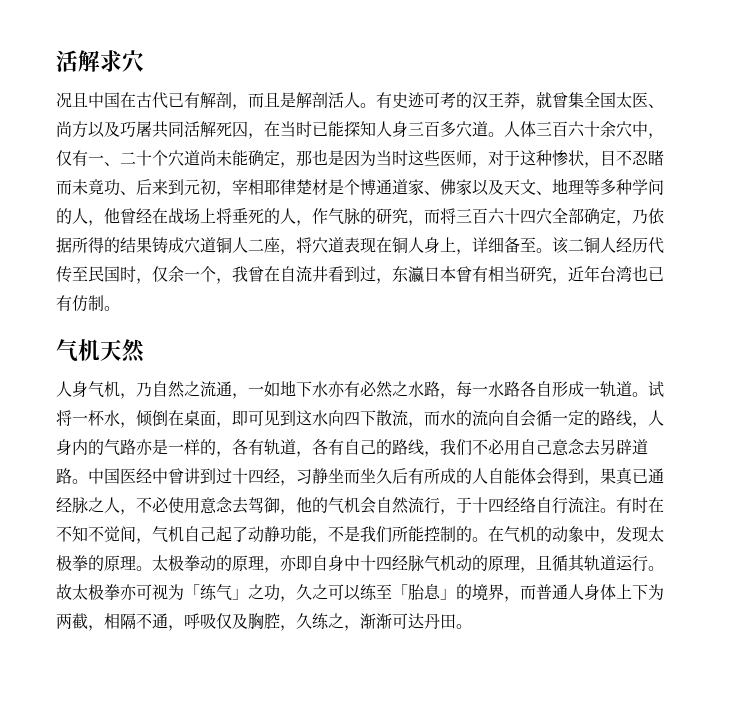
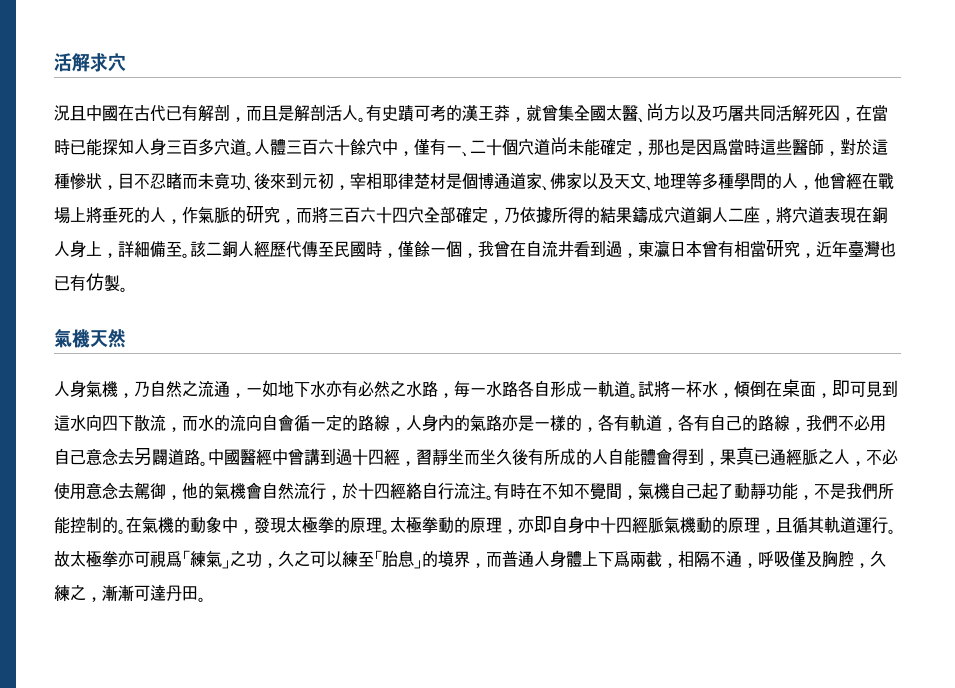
- 况且中国在古代已有解剖，而且是解剖活人。
+ 況且中國在古代已有解剖，而且是解剖活人。
- 有史迹可考的汉王莽，就曾集全国太医、尚方以及巧屠共同活解死囚，在当时已能探知人身三百多穴道。
+ 有史蹟可考的漢王莽，就曾集全國太醫、尚方以及巧屠共同活解死囚，在當時已能探知人身三百多穴道。
- 人体三百六十余穴中，仅有一、二十个穴道尚未能确定，那也是因为当时这些医师，对于这种惨状，目不忍睹而未竟功、后来到元初，宰相耶律楚材是个博通道家、佛家以及天文、地理等多种学问的人，他曾经在战场上将垂死的人，作气脉的研究，而将三百六十四穴全部确定，乃依据所得的结果铸成穴道铜人二座，将穴道表现在铜人身上，详细备至。该二铜人经历代传至民国时，仅余一个，我曾在自流井看到过，东瀛日本曾有相当研究，近年台湾也已有仿制。
+ 人體三百六十餘穴中，僅有一、二十個穴道尚未能確定，那也是因爲當時這些醫師，對於這種慘狀，目不忍睹而未竟功、後來到元初，宰相耶律楚材是個博通道家、佛家以及天文、地理等多種學問的人，他曾經在戰場上將垂死的人，作氣脈的研究，而將三百六十四穴全部確定，乃依據所得的結果鑄成穴道銅人二座，將穴道表現在銅人身上，詳細備至。該二銅人經歷代傳至民國時，僅餘一個，我曾在自流井看到過，東瀛日本曾有相當研究，近年臺灣也已有仿製。
- 气机天然
+ 氣機天然
- 人身气机，乃自然之流通，一如地下水亦有必然之水路，每一水路各自形成一轨道。试将一杯水，倾倒在桌面，即可见到这水向四下散流，而水的流向自会循一定的路线，人身内的气路亦是一样的，各有轨道，各有自己的路线，我们不必用自己意念去另辟道路。
+ 人身氣機，乃自然之流通，一如地下水亦有必然之水路，每一水路各自形成一軌道。試將一杯水，傾倒在桌面，即可見到這水向四下散流，而水的流向自會循一定的路線，人身內的氣路亦是一樣的，各有軌道，各有自己的路線，我們不必用自己意念去另闢道路。
- 中国医经中曾讲到过十四经，习静坐而坐久后有所成的人自能体会得到，果真已通经脉之人，不必使用意念去驾御，他的气机会自然流行，于十四经络自行流注。
+ 中國醫經中曾講到過十四經，習靜坐而坐久後有所成的人自能體會得到，果真已通經脈之人，不必使用意念去駕御，他的氣機會自然流行，於十四經絡自行流注。
- 有时在不知不觉间，气机自己起了动静功能，不是我们所能控制的。
+ 有時在不知不覺間，氣機自己起了動靜功能，不是我們所能控制的。
- 在气机的动象中，发现太极拳的原理。
+ 在氣機的動象中，發現太極拳的原理。
- 太极拳动的原理，亦即自身中十四经脉气机动的原理，且循其轨道运行。
+ 太極拳動的原理，亦即自身中十四經脈氣機動的原理，且循其軌道運行。
- 故太极拳亦可视为「练气」之功，久之可以练至「胎息」的境界，而普通人身体上下为两截，相隔不通，呼吸仅及胸腔，久练之，渐渐可达丹田。
+ 故太極拳亦可視爲「練氣」之功，久之可以練至「胎息」的境界，而普通人身體上下爲兩截，相隔不通，呼吸僅及胸腔，久練之，漸漸可達丹田。

